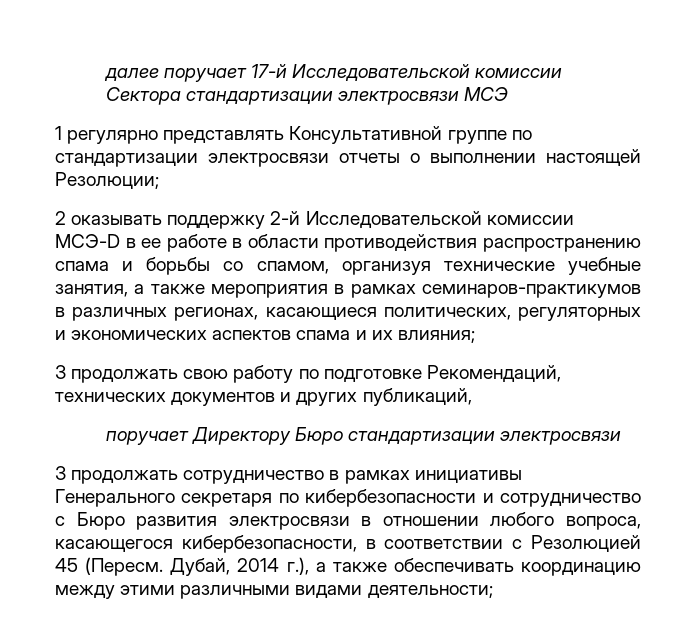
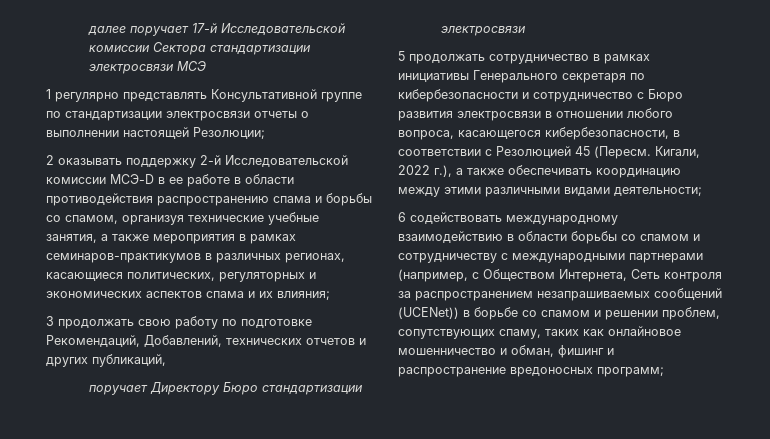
- 3 продолжать свою работу по подготовке Рекомендаций, технических документов и других публикаций,
+ 3 продолжать свою работу по подготовке Рекомендаций, Добавлений, технических отчетов и других публикаций,
- 3 продолжать сотрудничество в рамках инициативы Генерального секретаря по кибербезопасности и сотрудничество с Бюро развития электросвязи в отношении любого вопроса, касающегося кибербезопасности, в соответствии с Резолюцией 45 (Пересм.
+ 5 продолжать сотрудничество в рамках инициативы Генерального секретаря по кибербезопасности и сотрудничество с Бюро развития электросвязи в отношении любого вопроса, касающегося кибербезопасности, в соответствии с Резолюцией 45 (Пересм.
- Дубай, 2014 г.), а также обеспечивать координацию между этими различными видами деятельности;
+ Кигали, 2022 г.), а также обеспечивать координацию между этими различными видами деятельности;
+ 6 содействовать международному взаимодействию в области борьбы со спамом и сотрудничеству с международными партнерами (например, с Обществом Интернета, Сеть контроля за распространением незапрашиваемых сообщений (UCENet)) в борьбе со спамом и решении проблем, сопутствующих спаму, таких как онлайновое мошенничество и обман, фишинг и распространение вредоносных программ;

